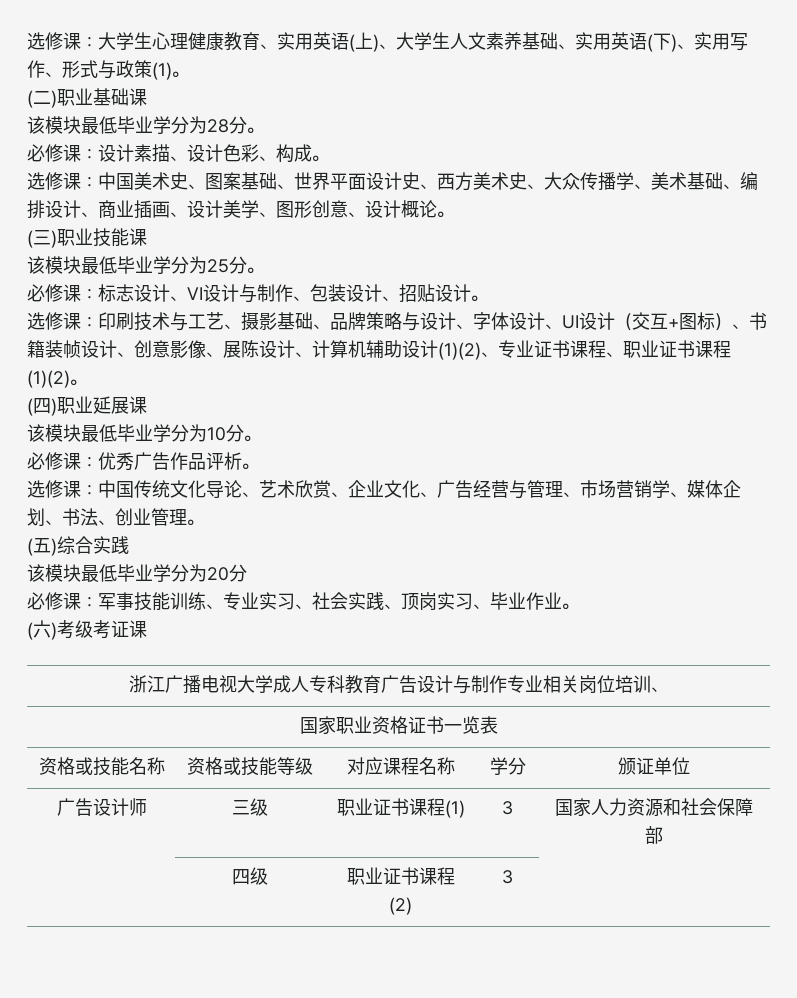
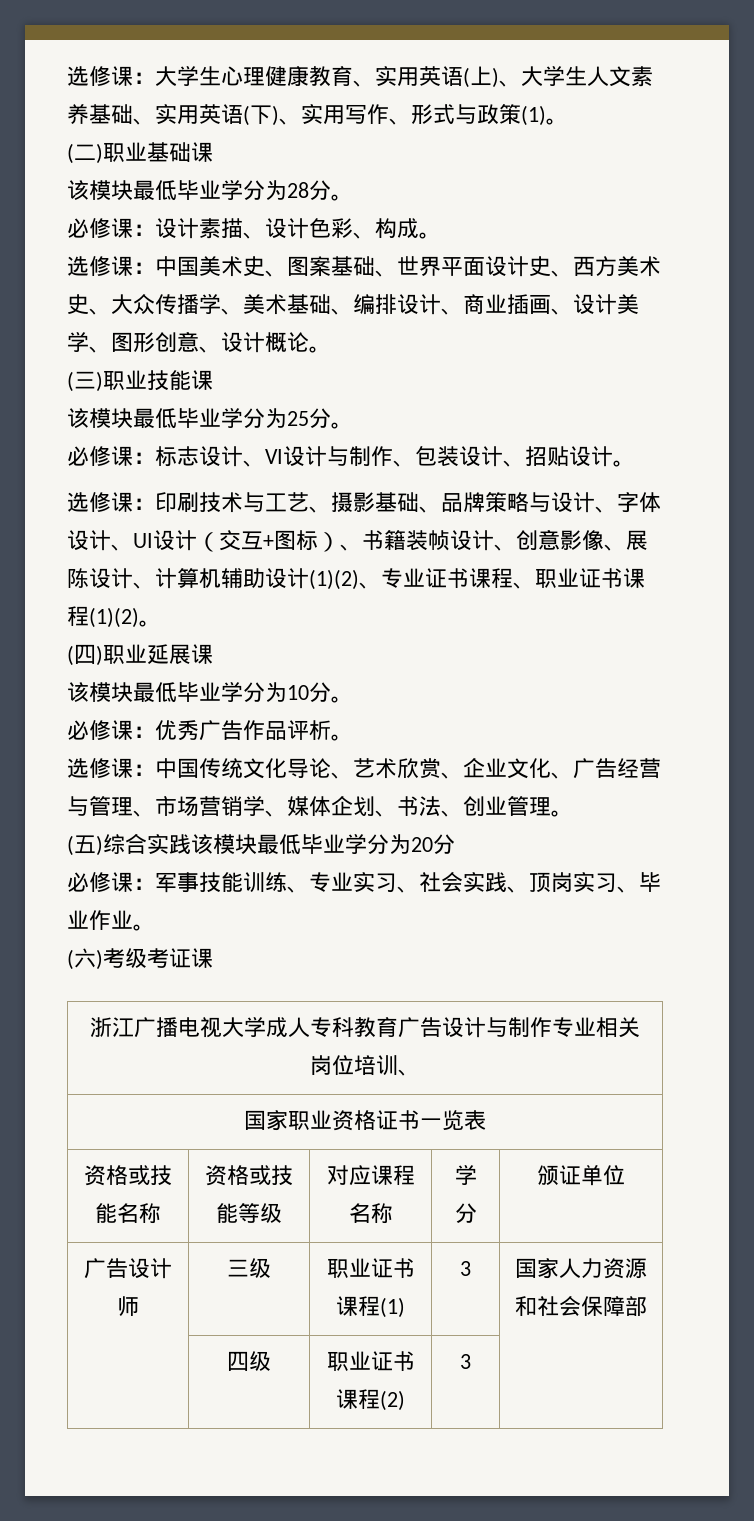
- (五)综合实践
- 该模块最低毕业学分为20分
+ (五)综合实践该模块最低毕业学分为20分

